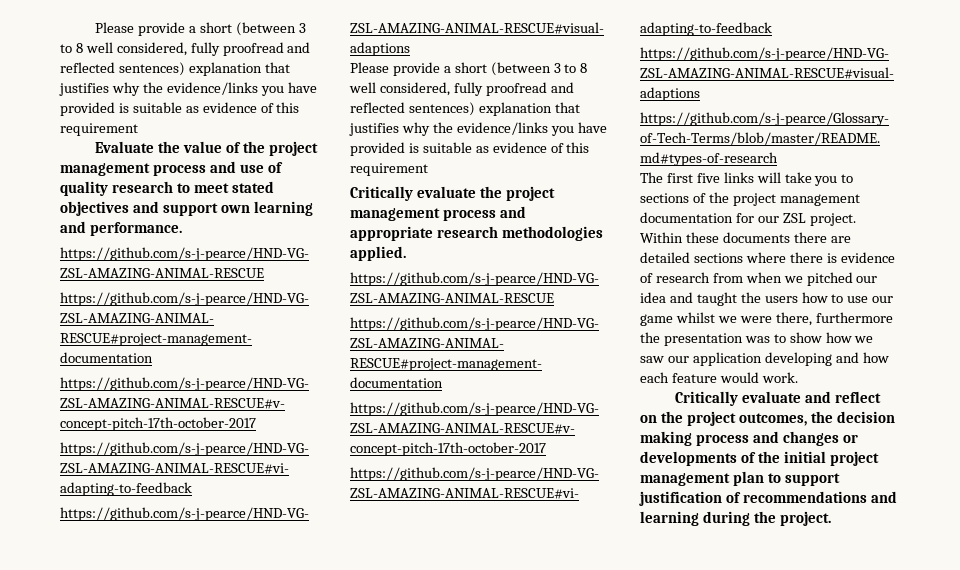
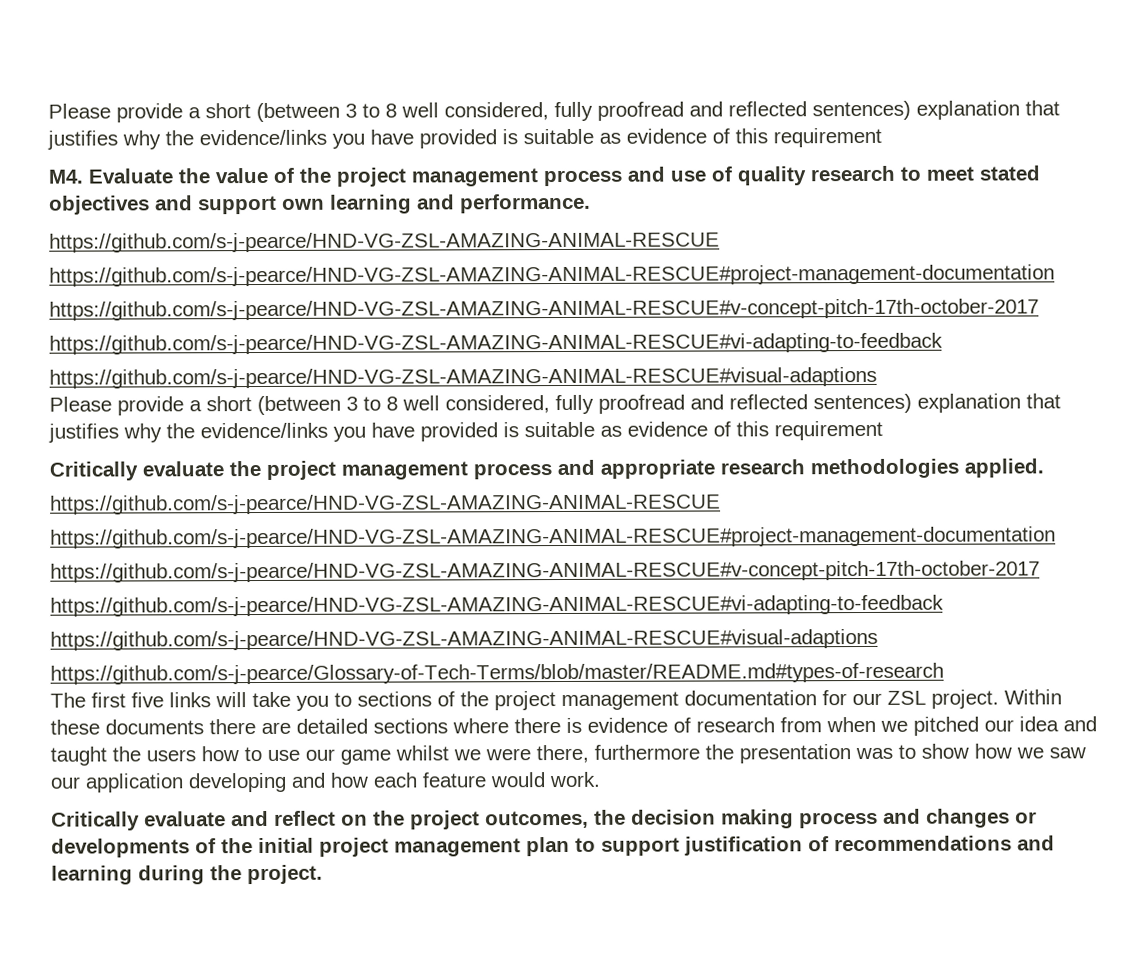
- Evaluate the value of the project management process and use of quality research to meet stated objectives and support own learning and performance.
+ M4. Evaluate the value of the project management process and use of quality research to meet stated objectives and support own learning and performance.

